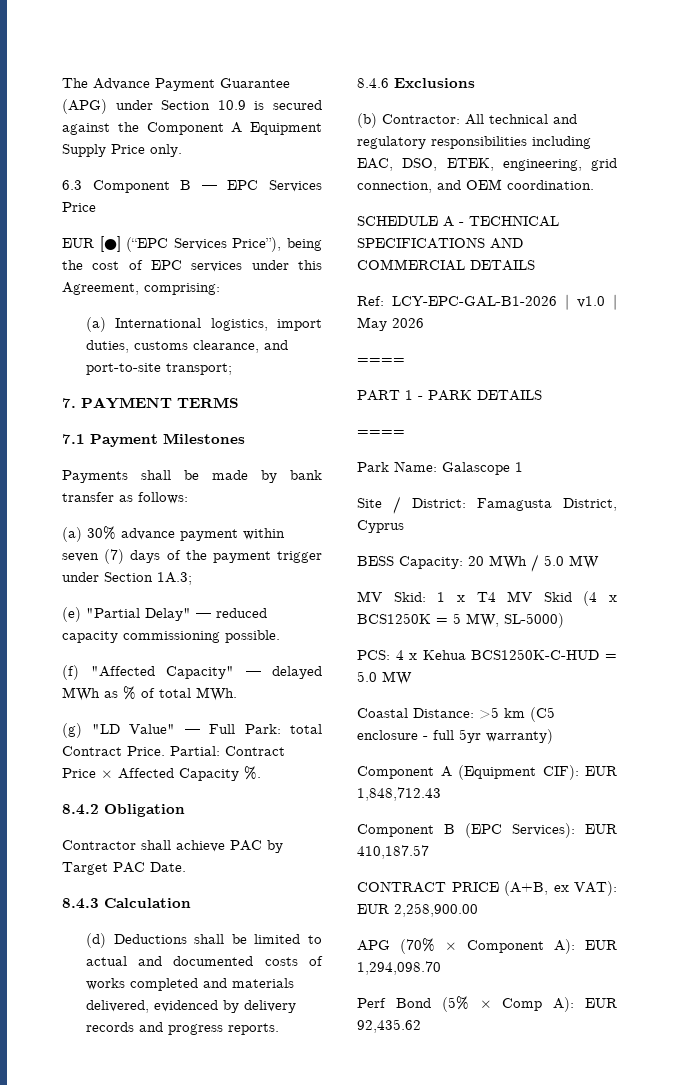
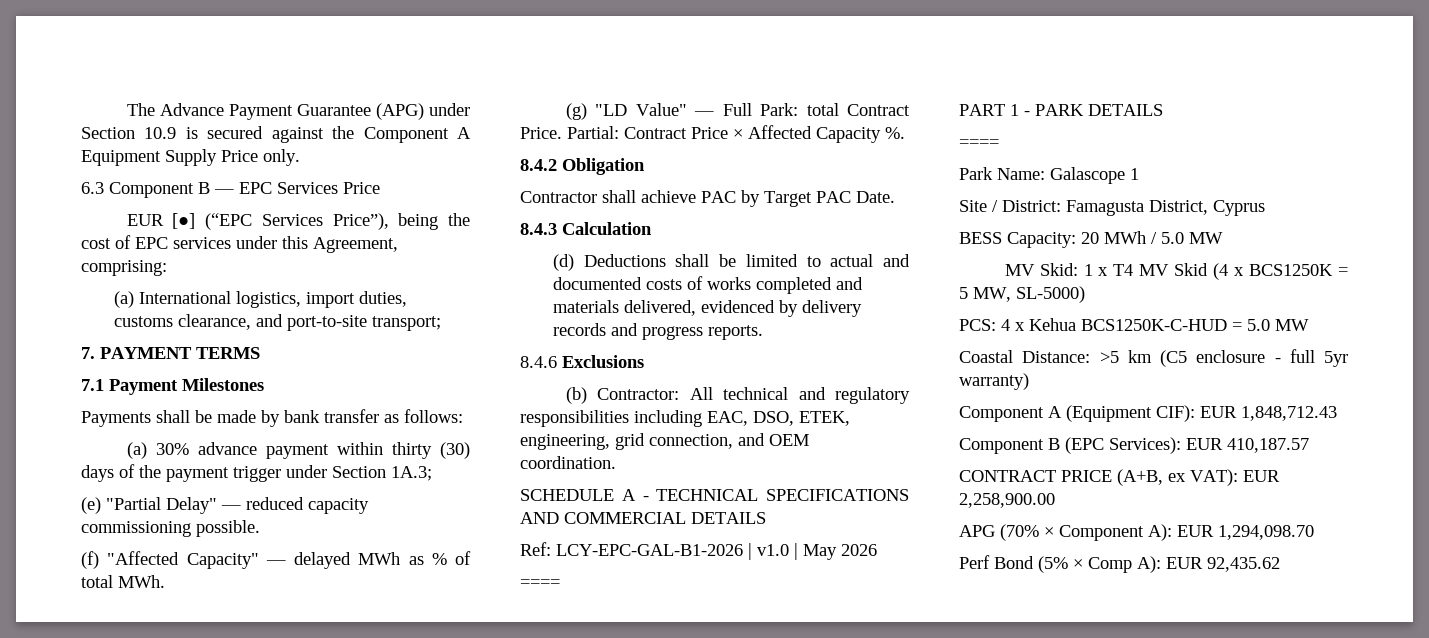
- (a) 30% advance payment within seven (7) days of the payment trigger under Section 1A.3;
+ (a) 30% advance payment within thirty (30) days of the payment trigger under Section 1A.3;

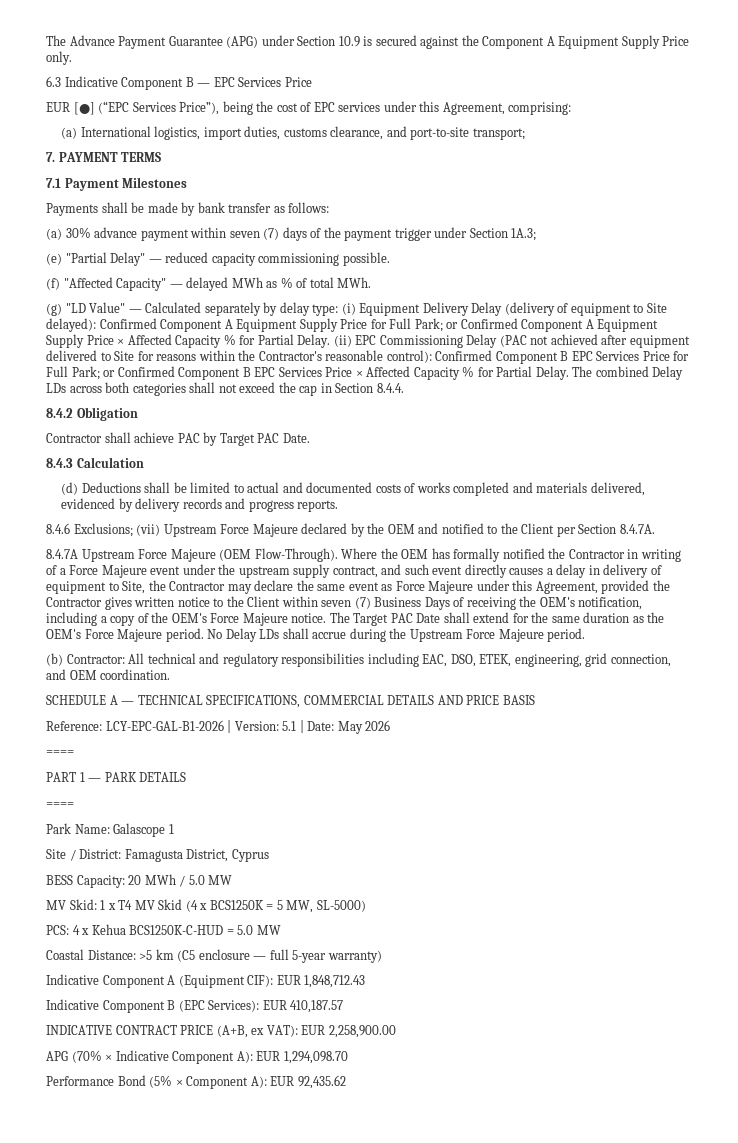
- 6.3 Component B — EPC Services Price
+ 6.3 Indicative Component B — EPC Services Price
- (a) 30% advance payment within thirty (30) days of the payment trigger under Section 1A.3;
+ (a) 30% advance payment within seven (7) days of the payment trigger under Section 1A.3;
- (g) "LD Value" — Full Park: total Contract Price. Partial: Contract Price × Affected Capacity %.
+ (g) "LD Value" — Calculated separately by delay type: (i) Equipment Delivery Delay (delivery of equipment to Site delayed): Confirmed Component A Equipment Supply Price for Full Park; or Confirmed Component A Equipment Supply Price × Affected Capacity % for Partial Delay. (ii) EPC Commissioning Delay (PAC not achieved after equipment delivered to Site for reasons within the Contractor's reasonable control): Confirmed Component B EPC Services Price for Full Park; or Confirmed Component B EPC Services Price × Affected Capacity % for Partial Delay. The combined Delay LDs across both categories shall not exceed the cap in Section 8.4.4.
- 8.4.6 Exclusions
+ 8.4.6 Exclusions; (vii) Upstream Force Majeure declared by the OEM and notified to the Client per Section 8.4.7A.
+ 8.4.7A Upstream Force Majeure (OEM Flow-Through). Where the OEM has formally notified the Contractor in writing of a Force Majeure event under the upstream supply contract, and such event directly causes a delay in delivery of equipment to Site, the Contractor may declare the same event as Force Majeure under this Agreement, provided the Contractor gives written notice to the Client within seven (7) Business Days of receiving the OEM's notification, including a copy of the OEM's Force Majeure notice. The Target PAC Date shall extend for the same duration as the OEM's Force Majeure period. No Delay LDs shall accrue during the Upstream Force Majeure period.
- SCHEDULE A - TECHNICAL SPECIFICATIONS AND COMMERCIAL DETAILS
- Ref: LCY-EPC-GAL-B1-2026 | v1.0 | May 2026
+ SCHEDULE A — TECHNICAL SPECIFICATIONS, COMMERCIAL DETAILS AND PRICE BASIS
+ Reference: LCY-EPC-GAL-B1-2026 | Version: 5.1 | Date: May 2026
- PART 1 - PARK DETAILS
+ PART 1 — PARK DETAILS
- Coastal Distance: >5 km (C5 enclosure - full 5yr warranty)
+ Coastal Distance: >5 km (C5 enclosure — full 5-year warranty)
- Component A (Equipment CIF): EUR 1,848,712.43
+ Indicative Component A (Equipment CIF): EUR 1,848,712.43
- Component B (EPC Services): EUR 410,187.57
+ Indicative Component B (EPC Services): EUR 410,187.57
- CONTRACT PRICE (A+B, ex VAT): EUR 2,258,900.00
+ INDICATIVE CONTRACT PRICE (A+B, ex VAT): EUR 2,258,900.00
- APG (70% × Component A): EUR 1,294,098.70
+ APG (70% × Indicative Component A): EUR 1,294,098.70
- Perf Bond (5% × Comp A): EUR 92,435.62
+ Performance Bond (5% × Component A): EUR 92,435.62

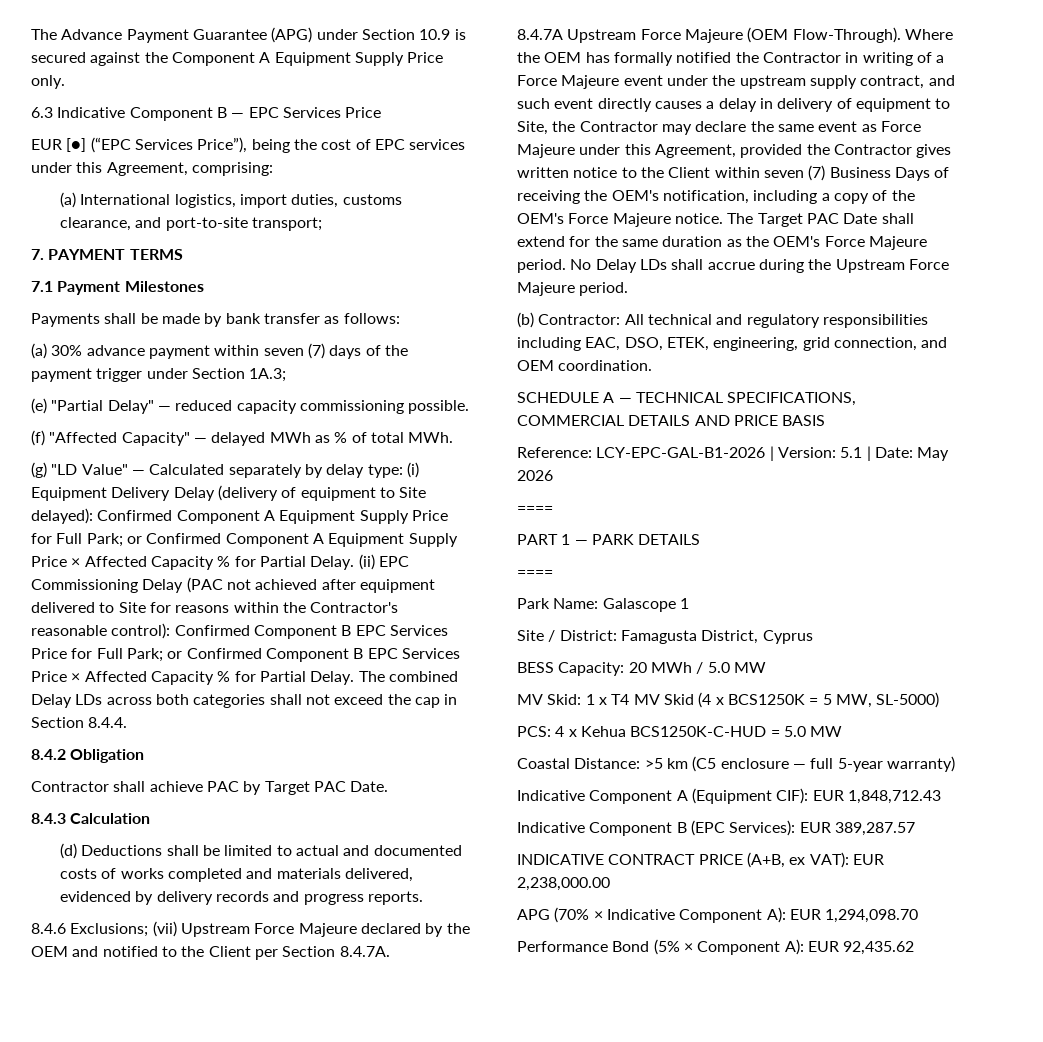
- Indicative Component B (EPC Services): EUR 410,187.57
+ Indicative Component B (EPC Services): EUR 389,287.57
- INDICATIVE CONTRACT PRICE (A+B, ex VAT): EUR 2,258,900.00
+ INDICATIVE CONTRACT PRICE (A+B, ex VAT): EUR 2,238,000.00

